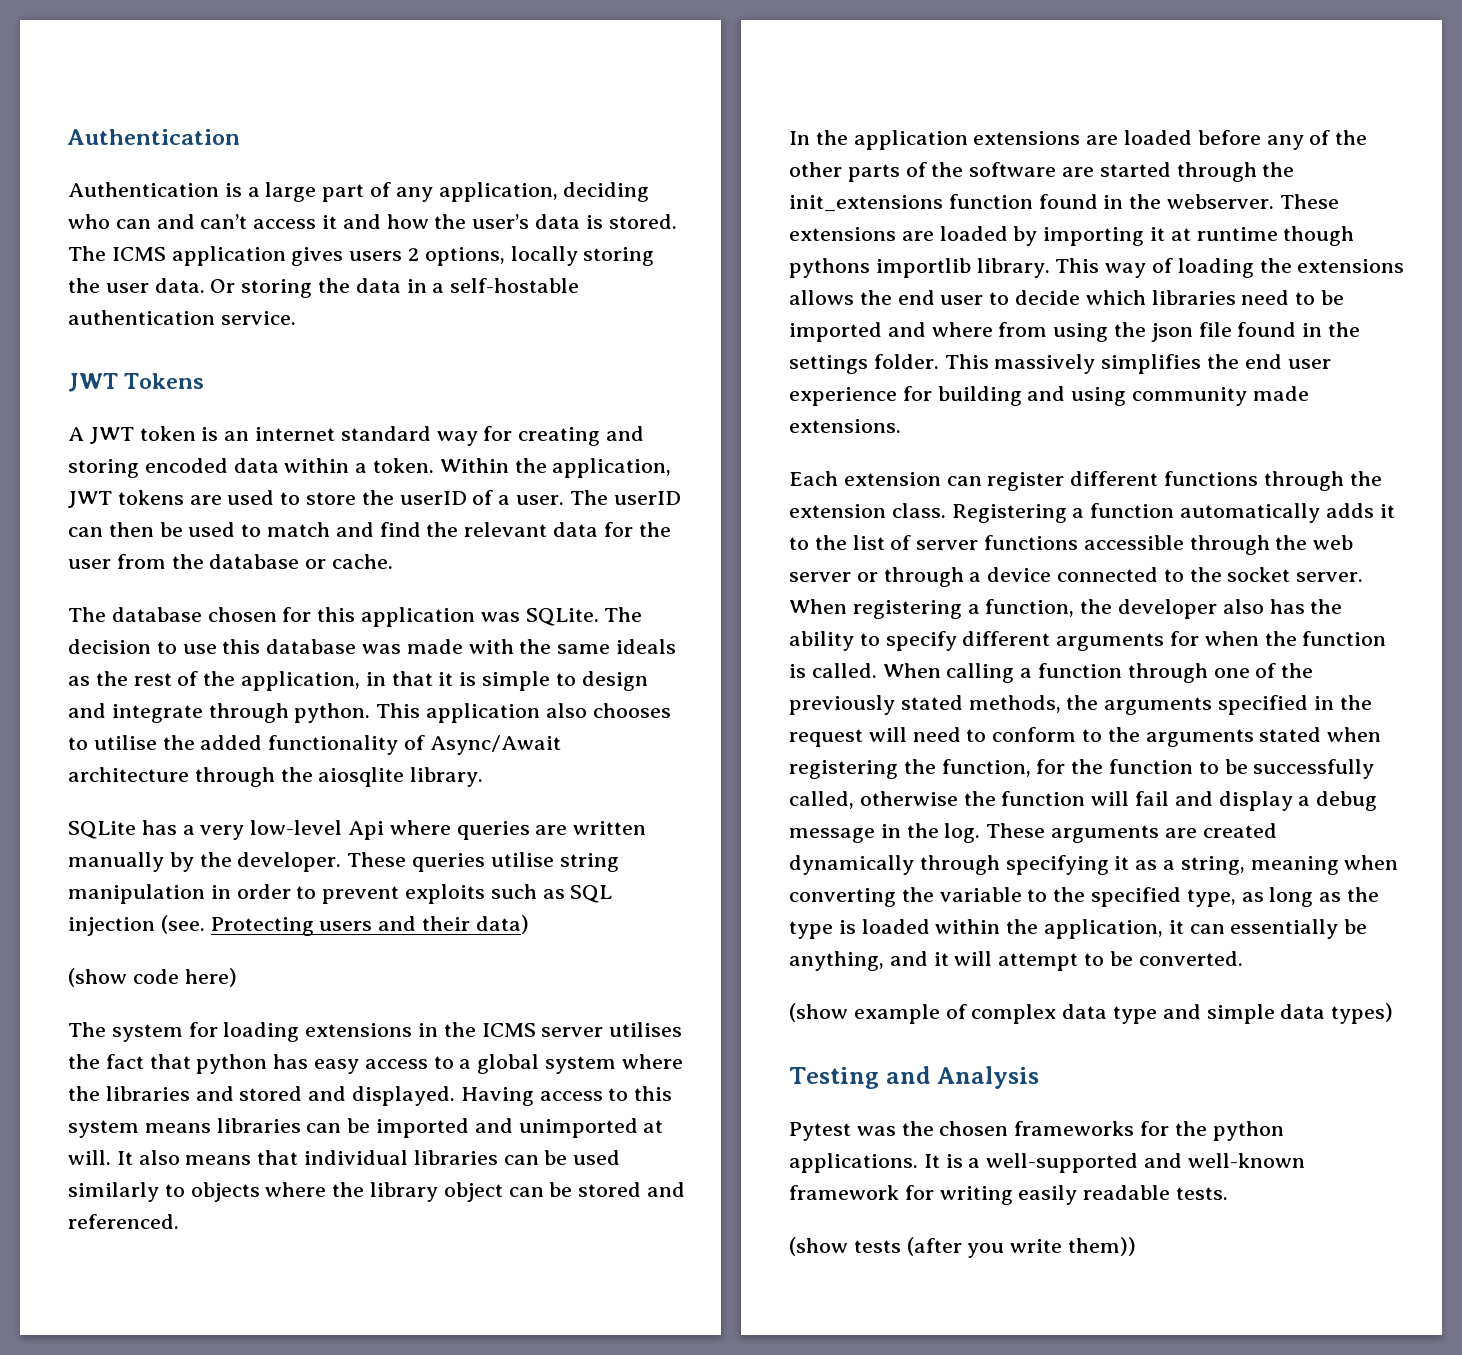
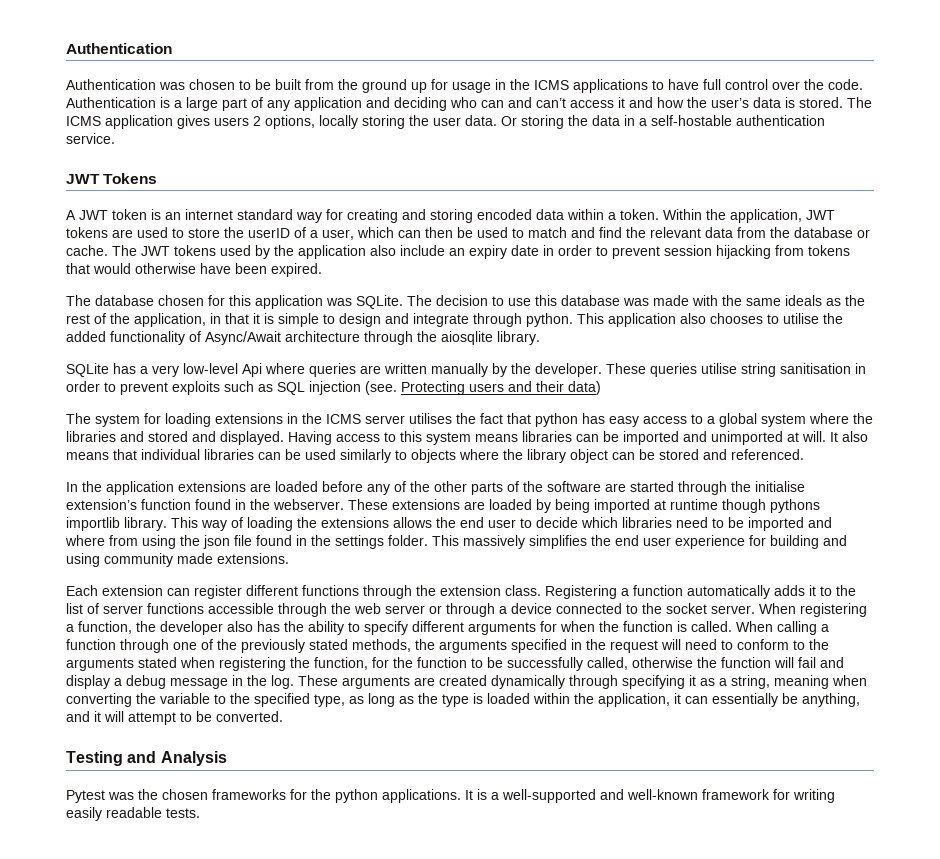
- Authentication is a large part of any application, deciding who can and can’t access it and how the user’s data is stored.
+ Authentication was chosen to be built from the ground up for usage in the ICMS applications to have full control over the code. Authentication is a large part of any application and deciding who can and can’t access it and how the user’s data is stored.
- Within the application, JWT tokens are used to store the userID of a user. The userID can then be used to match and find the relevant data for the user from the database or cache.
+ Within the application, JWT tokens are used to store the userID of a user, which can then be used to match and find the relevant data from the database or cache. The JWT tokens used by the application also include an expiry date in order to prevent session hijacking from tokens that would otherwise have been expired.
- These queries utilise string manipulation in order to prevent exploits such as SQL injection (see.
+ These queries utilise string sanitisation in order to prevent exploits such as SQL injection (see.
- (show code here)
- In the application extensions are loaded before any of the other parts of the software are started through the init_extensions function found in the webserver.
+ In the application extensions are loaded before any of the other parts of the software are started through the initialise extension’s function found in the webserver.
- These extensions are loaded by importing it at runtime though pythons importlib library.
+ These extensions are loaded by being imported at runtime though pythons importlib library.
- (show example of complex data type and simple data types)
- (show tests (after you write them))

